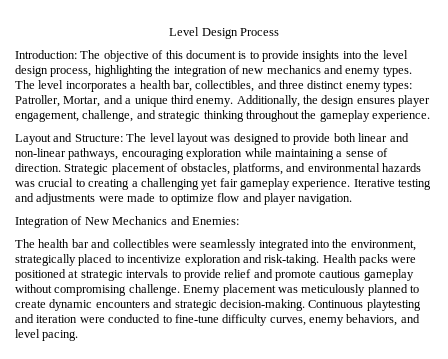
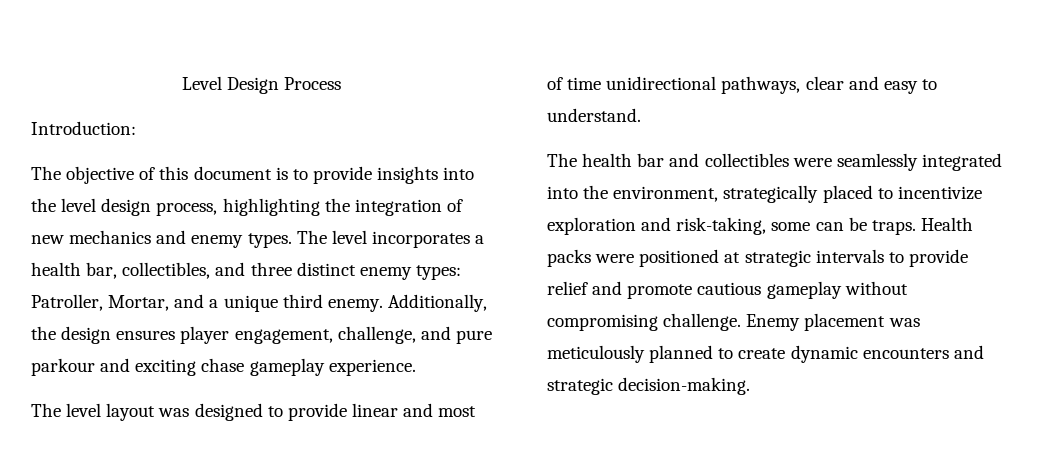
- Introduction: The objective of this document is to provide insights into the level design process, highlighting the integration of new mechanics and enemy types.
+ Introduction:
+ The objective of this document is to provide insights into the level design process, highlighting the integration of new mechanics and enemy types.
- Additionally, the design ensures player engagement, challenge, and strategic thinking throughout the gameplay experience.
+ Additionally, the design ensures player engagement, challenge, and pure parkour and exciting chase gameplay experience.
- Layout and Structure: The level layout was designed to provide both linear and non-linear pathways, encouraging exploration while maintaining a sense of direction. Strategic placement of obstacles, platforms, and environmental hazards was crucial to creating a challenging yet fair gameplay experience. Iterative testing and adjustments were made to optimize flow and player navigation.
- Integration of New Mechanics and Enemies:
+ The level layout was designed to provide linear and most of time unidirectional pathways, clear and easy to understand.
- The health bar and collectibles were seamlessly integrated into the environment, strategically placed to incentivize exploration and risk-taking.
+ The health bar and collectibles were seamlessly integrated into the environment, strategically placed to incentivize exploration and risk-taking, some can be traps.
- Continuous playtesting and iteration were conducted to fine-tune difficulty curves, enemy behaviors, and level pacing.

